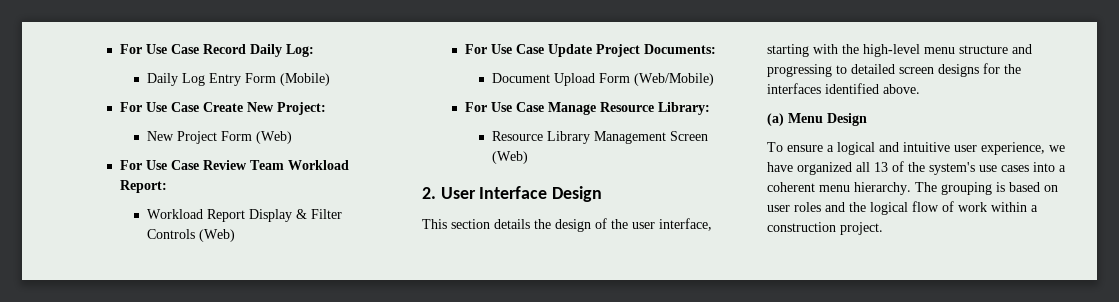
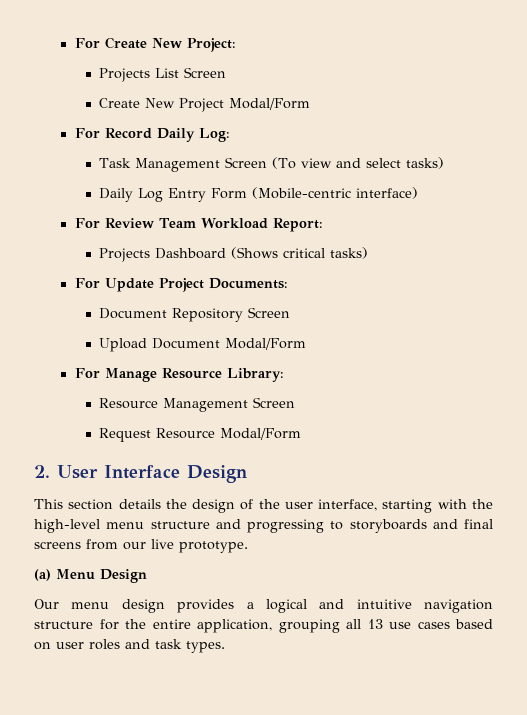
- For Use Case Record Daily Log:
+ For Create New Project:
+ Projects List Screen
+ Create New Project Modal/Form
+ For Record Daily Log:
+ Task Management Screen (To view and select tasks)
- Daily Log Entry Form (Mobile)
- For Use Case Create New Project:
- New Project Form (Web)
- For Use Case Review Team Workload Report:
- Workload Report Display & Filter Controls (Web)
- For Use Case Update Project Documents:
+ Daily Log Entry Form (Mobile-centric interface)
+ For Review Team Workload Report:
+ Projects Dashboard (Shows critical tasks)
+ For Update Project Documents:
- Document Upload Form (Web/Mobile)
- For Use Case Manage Resource Library:
+ Document Repository Screen
+ Upload Document Modal/Form
+ For Manage Resource Library:
- Resource Library Management Screen (Web)
+ Resource Management Screen
+ Request Resource Modal/Form
- This section details the design of the user interface, starting with the high-level menu structure and progressing to detailed screen designs for the interfaces identified above.
+ This section details the design of the user interface, starting with the high-level menu structure and progressing to storyboards and final screens from our live prototype.
  (a) Menu Design
- To ensure a logical and intuitive user experience, we have organized all 13 of the system's use cases into a coherent menu hierarchy. The grouping is based on user roles and the logical flow of work within a construction project.
+ Our menu design provides a logical and intuitive navigation structure for the entire application, grouping all 13 use cases based on user roles and task types.

